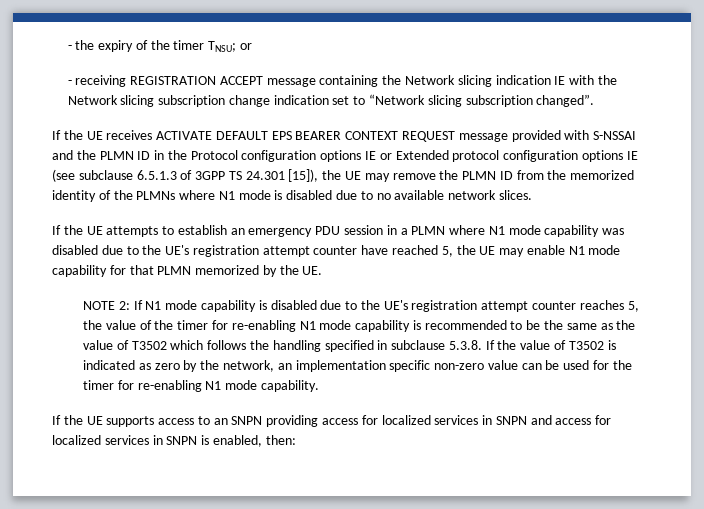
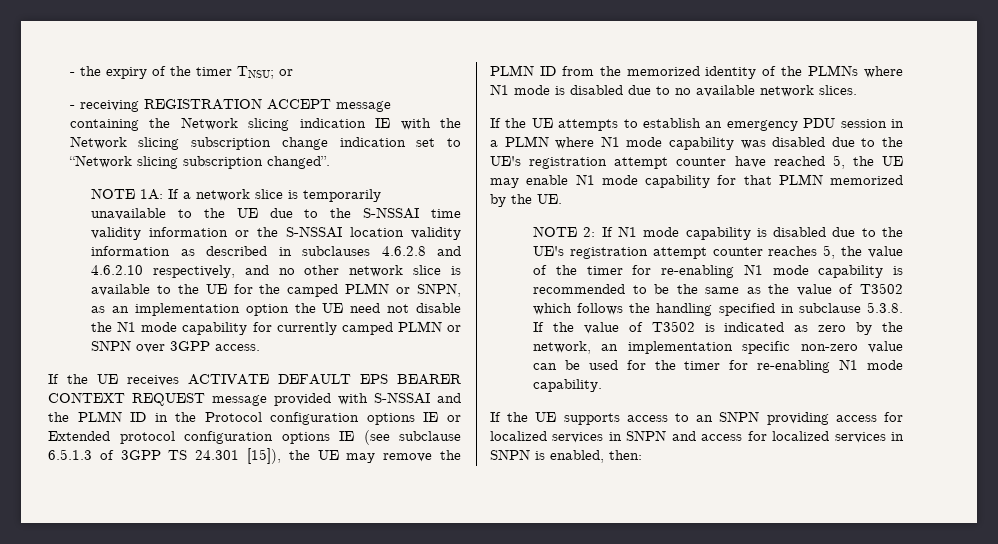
+ NOTE 1A: If a network slice is temporarily unavailable to the UE due to the S-NSSAI time validity information or the S-NSSAI location validity information as described in subclauses 4.6.2.8 and 4.6.2.10 respectively, and no other network slice is available to the UE for the camped PLMN or SNPN, as an implementation option the UE need not disable the N1 mode capability for currently camped PLMN or SNPN over 3GPP access.

